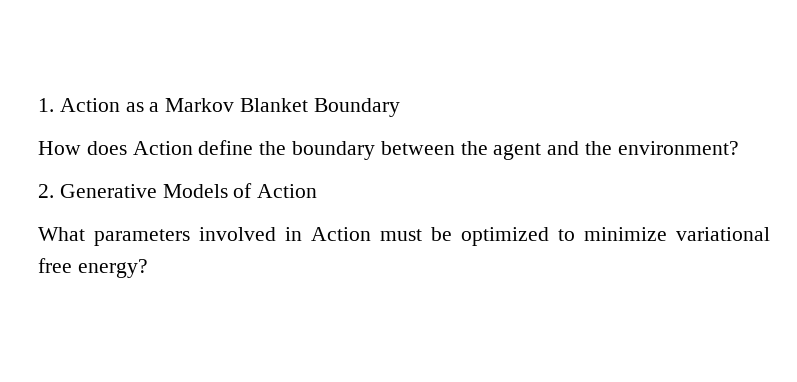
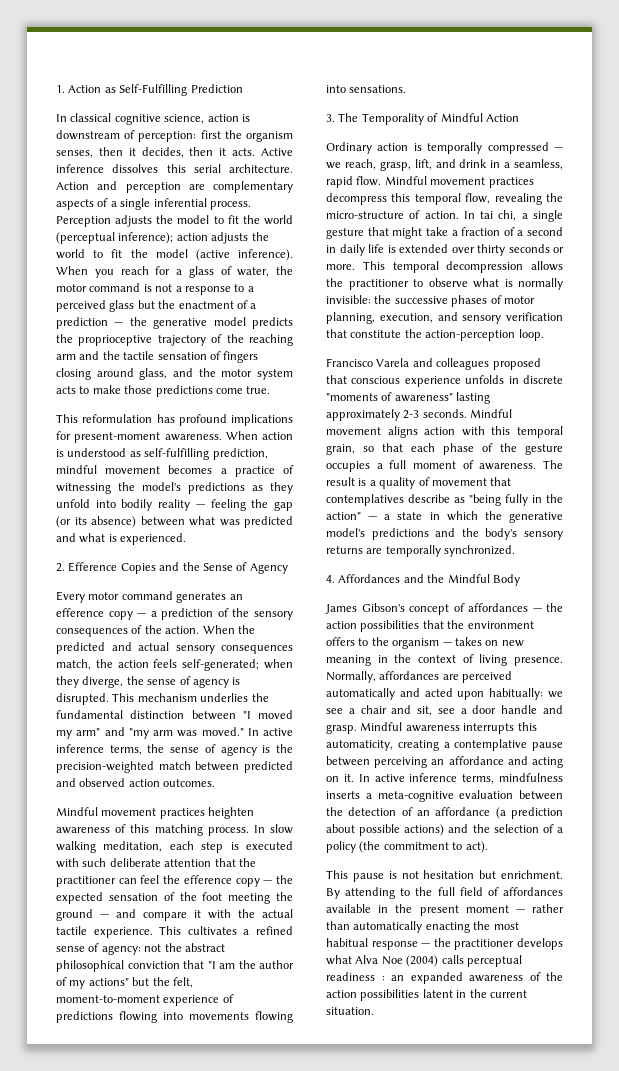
- 1. Action as a Markov Blanket Boundary
- How does Action define the boundary between the agent and the environment?
- 2. Generative Models of Action
- What parameters involved in Action must be optimized to minimize variational free energy?
+ 1. Action as Self-Fulfilling Prediction
+ In classical cognitive science, action is downstream of perception: first the organism senses, then it decides, then it acts. Active inference dissolves this serial architecture. Action and perception are complementary aspects of a single inferential process. Perception adjusts the model to fit the world (perceptual inference); action adjusts the world to fit the model (active inference). When you reach for a glass of water, the motor command is not a response to a perceived glass but the enactment of a prediction — the generative model predicts the proprioceptive trajectory of the reaching arm and the tactile sensation of fingers closing around glass, and the motor system acts to make those predictions come true.
+ This reformulation has profound implications for present-moment awareness. When action is understood as self-fulfilling prediction, mindful movement becomes a practice of witnessing the model's predictions as they unfold into bodily reality — feeling the gap (or its absence) between what was predicted and what is experienced.
+ 2. Efference Copies and the Sense of Agency
+ Every motor command generates an efference copy — a prediction of the sensory consequences of the action. When the predicted and actual sensory consequences match, the action feels self-generated; when they diverge, the sense of agency is disrupted. This mechanism underlies the fundamental distinction between "I moved my arm" and "my arm was moved." In active inference terms, the sense of agency is the precision-weighted match between predicted and observed action outcomes.
+ Mindful movement practices heighten awareness of this matching process. In slow walking meditation, each step is executed with such deliberate attention that the practitioner can feel the efference copy — the expected sensation of the foot meeting the ground — and compare it with the actual tactile experience. This cultivates a refined sense of agency: not the abstract philosophical conviction that "I am the author of my actions" but the felt, moment-to-moment experience of predictions flowing into movements flowing into sensations.
+ 3. The Temporality of Mindful Action
+ Ordinary action is temporally compressed — we reach, grasp, lift, and drink in a seamless, rapid flow. Mindful movement practices decompress this temporal flow, revealing the micro-structure of action. In tai chi, a single gesture that might take a fraction of a second in daily life is extended over thirty seconds or more. This temporal decompression allows the practitioner to observe what is normally invisible: the successive phases of motor planning, execution, and sensory verification that constitute the action-perception loop.
+ Francisco Varela and colleagues proposed that conscious experience unfolds in discrete "moments of awareness" lasting approximately 2-3 seconds. Mindful movement aligns action with this temporal grain, so that each phase of the gesture occupies a full moment of awareness. The result is a quality of movement that contemplatives describe as "being fully in the action" — a state in which the generative model's predictions and the body's sensory returns are temporally synchronized.
+ 4. Affordances and the Mindful Body
+ James Gibson's concept of affordances — the action possibilities that the environment offers to the organism — takes on new meaning in the context of living presence. Normally, affordances are perceived automatically and acted upon habitually: we see a chair and sit, see a door handle and grasp. Mindful awareness interrupts this automaticity, creating a contemplative pause between perceiving an affordance and acting on it. In active inference terms, mindfulness inserts a meta-cognitive evaluation between the detection of an affordance (a prediction about possible actions) and the selection of a policy (the commitment to act).
+ This pause is not hesitation but enrichment. By attending to the full field of affordances available in the present moment — rather than automatically enacting the most habitual response — the practitioner develops what Alva Noe (2004) calls perceptual readiness : an expanded awareness of the action possibilities latent in the current situation.

